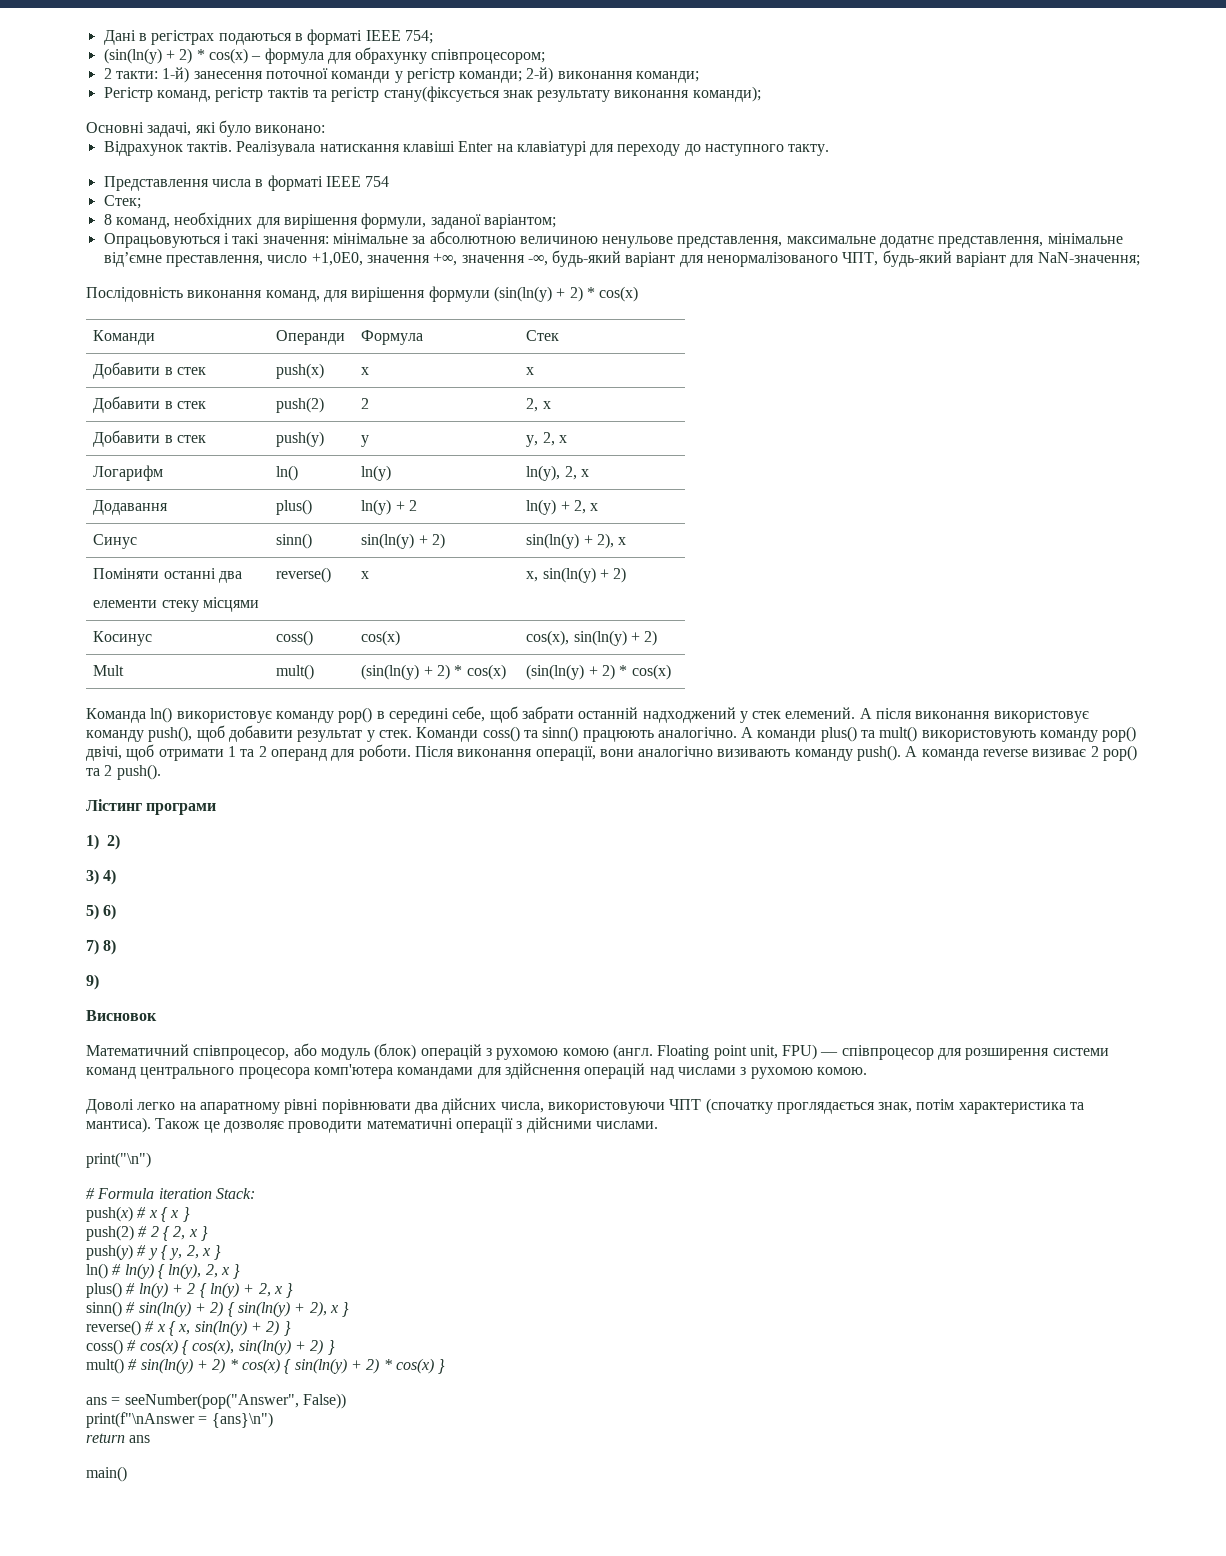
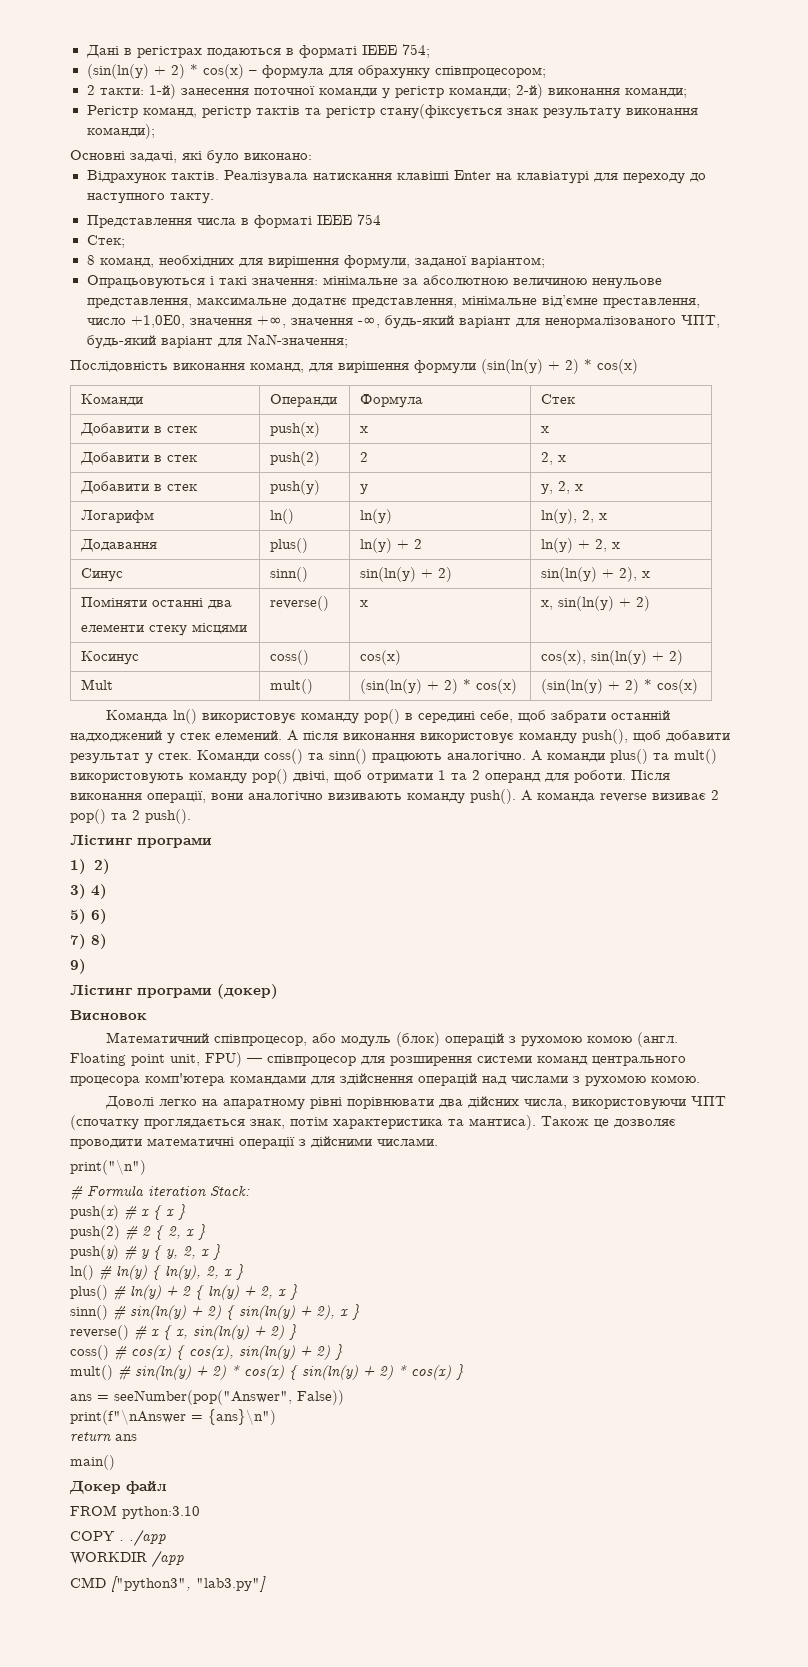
+ Лістинг програми (докер)
+ Докер файл
+ FROM python:3.10
+ COPY . ./app
+ WORKDIR /app
+ CMD ["python3", "lab3.py"]

